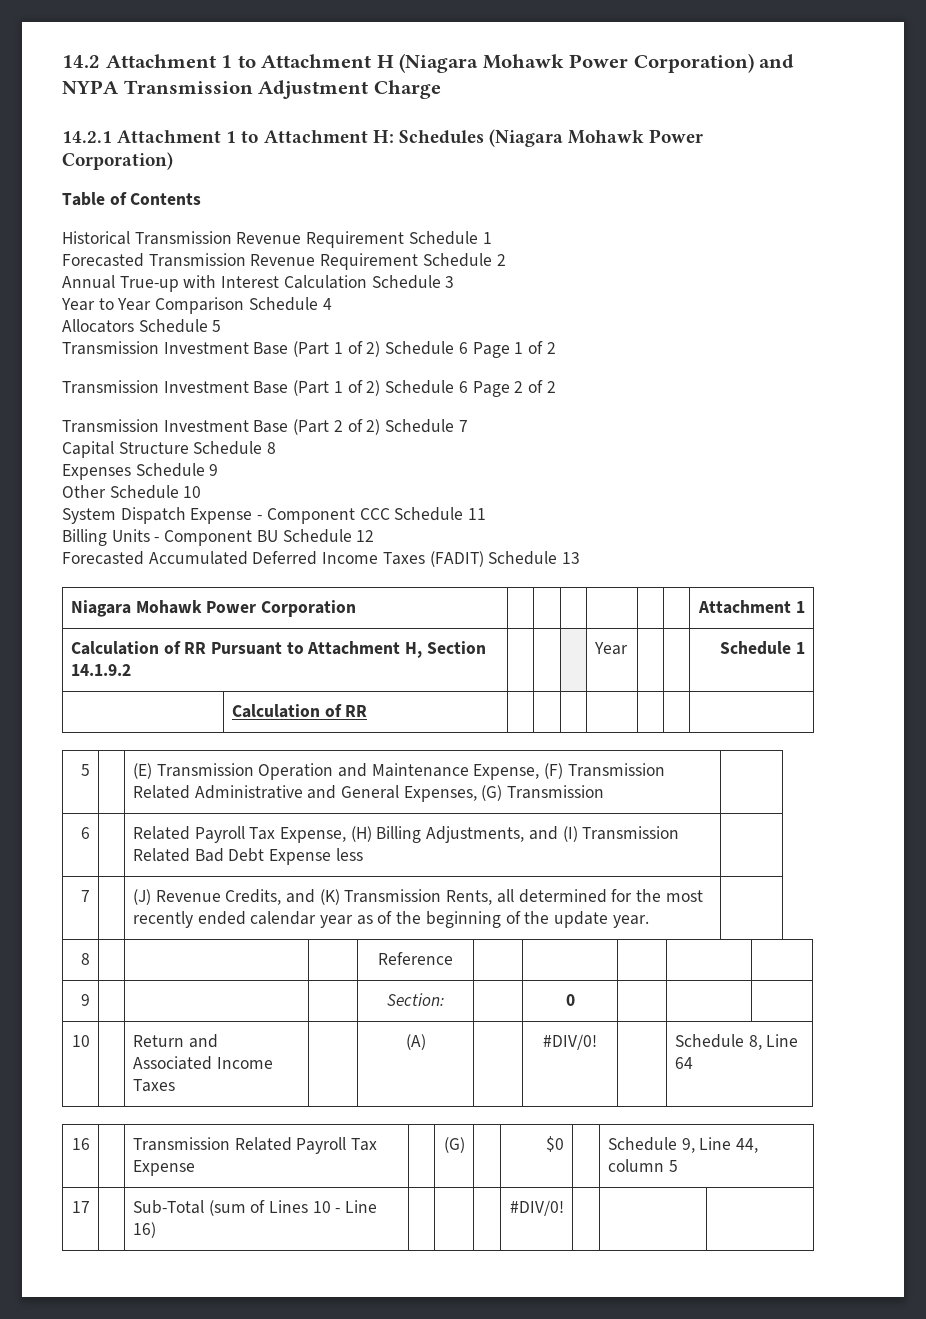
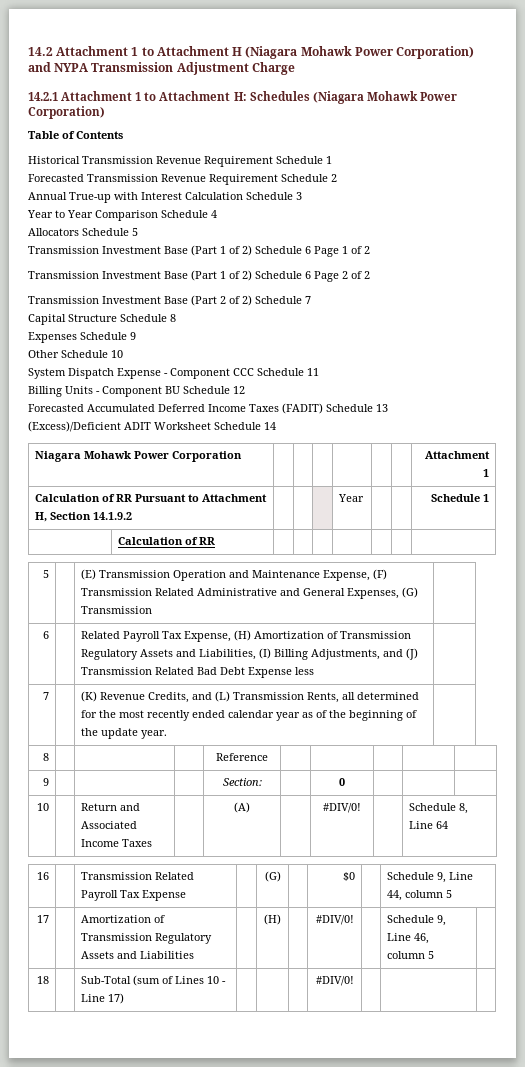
+ (Excess)/Deficient ADIT Worksheet Schedule 14
- 6 | | Related Payroll Tax Expense, (H) Billing Adjustments, and (I) Transmission Related Bad Debt Expense less |
+ 6 | | Related Payroll Tax Expense, (H) Amortization of Transmission Regulatory Assets and Liabilities, (I) Billing Adjustments, and (J) Transmission Related Bad Debt Expense less |
- 7 | | (J) Revenue Credits, and (K) Transmission Rents, all determined for the most recently ended calendar year as of the beginning of the update year. |
+ 7 | | (K) Revenue Credits, and (L) Transmission Rents, all determined for the most recently ended calendar year as of the beginning of the update year. |
- 17 | | Sub-Total (sum of Lines 10 - Line 16) | | | | #DIV/0! | | |
+ 17 | | Amortization of Transmission Regulatory Assets and Liabilities | | (H) | | #DIV/0! | | Schedule 9, Line 46, column 5 |
+ 18 | | Sub-Total (sum of Lines 10 - Line 17) | | | | #DIV/0! | | |

